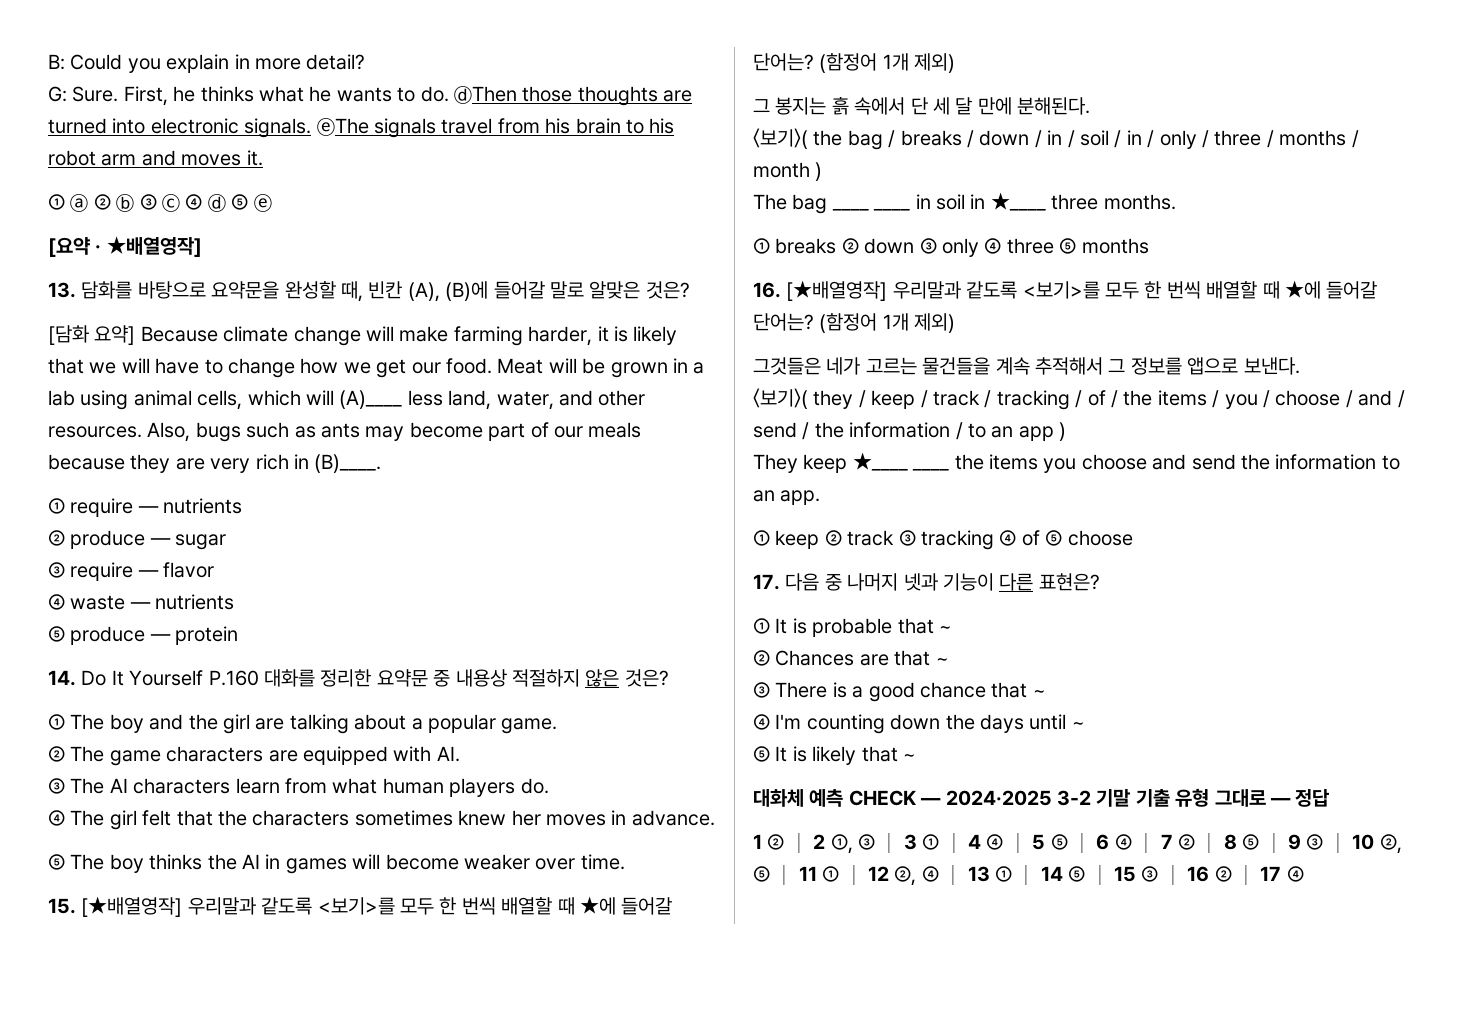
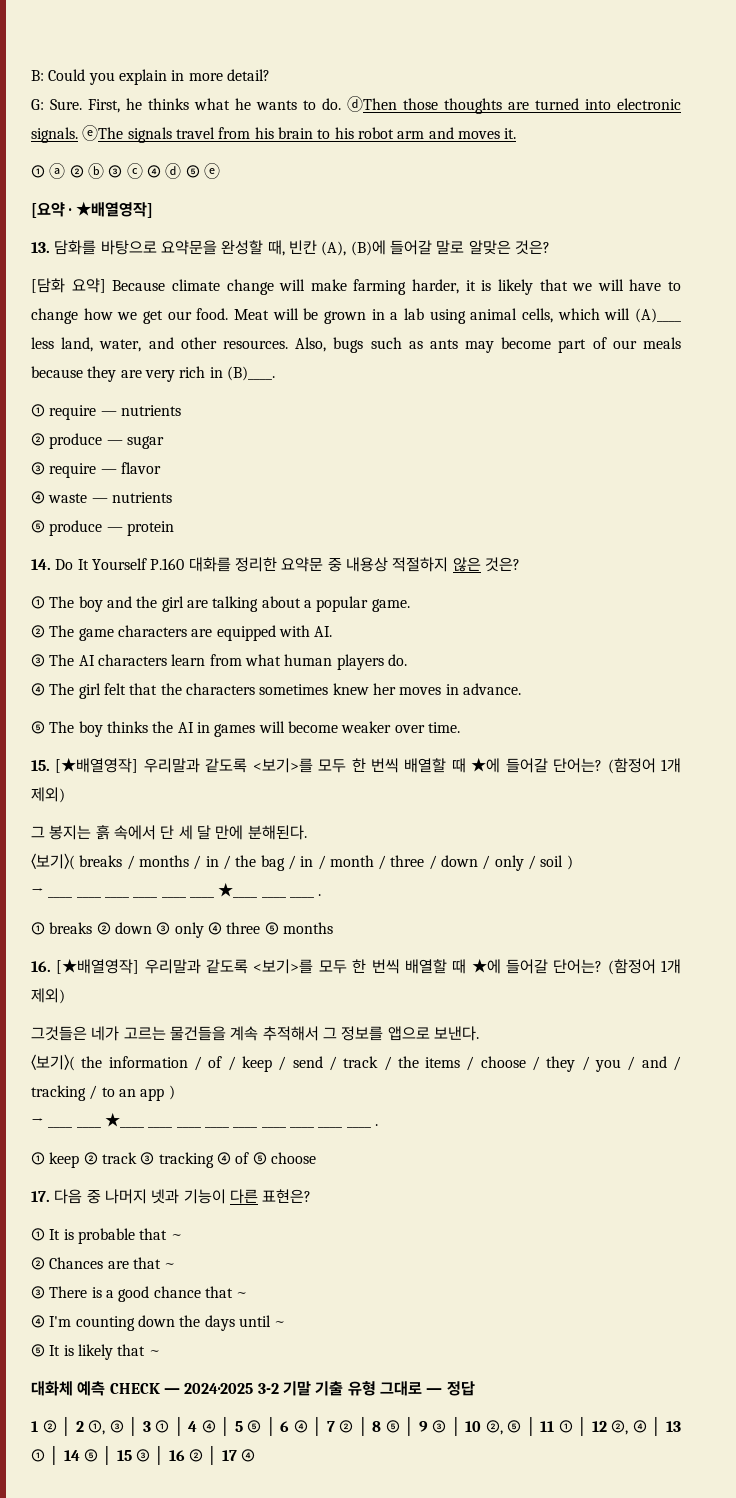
- 〈보기〉( the bag / breaks / down / in / soil / in / only / three / months / month )
- The bag ____ ____ in soil in ★____ three months.
+ 〈보기〉( breaks / months / in / the bag / in / month / three / down / only / soil )
+ → ____ ____ ____ ____ ____ ____ ★____ ____ ____ .
- 〈보기〉( they / keep / track / tracking / of / the items / you / choose / and / send / the information / to an app )
+ 〈보기〉( the information / of / keep / send / track / the items / choose / they / you / and / tracking / to an app )
- They keep ★____ ____ the items you choose and send the information to an app.
+ → ____ ____ ★____ ____ ____ ____ ____ ____ ____ ____ ____ .

